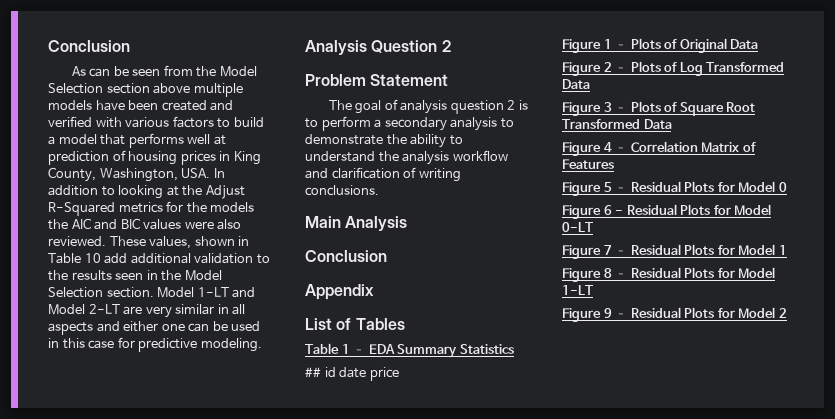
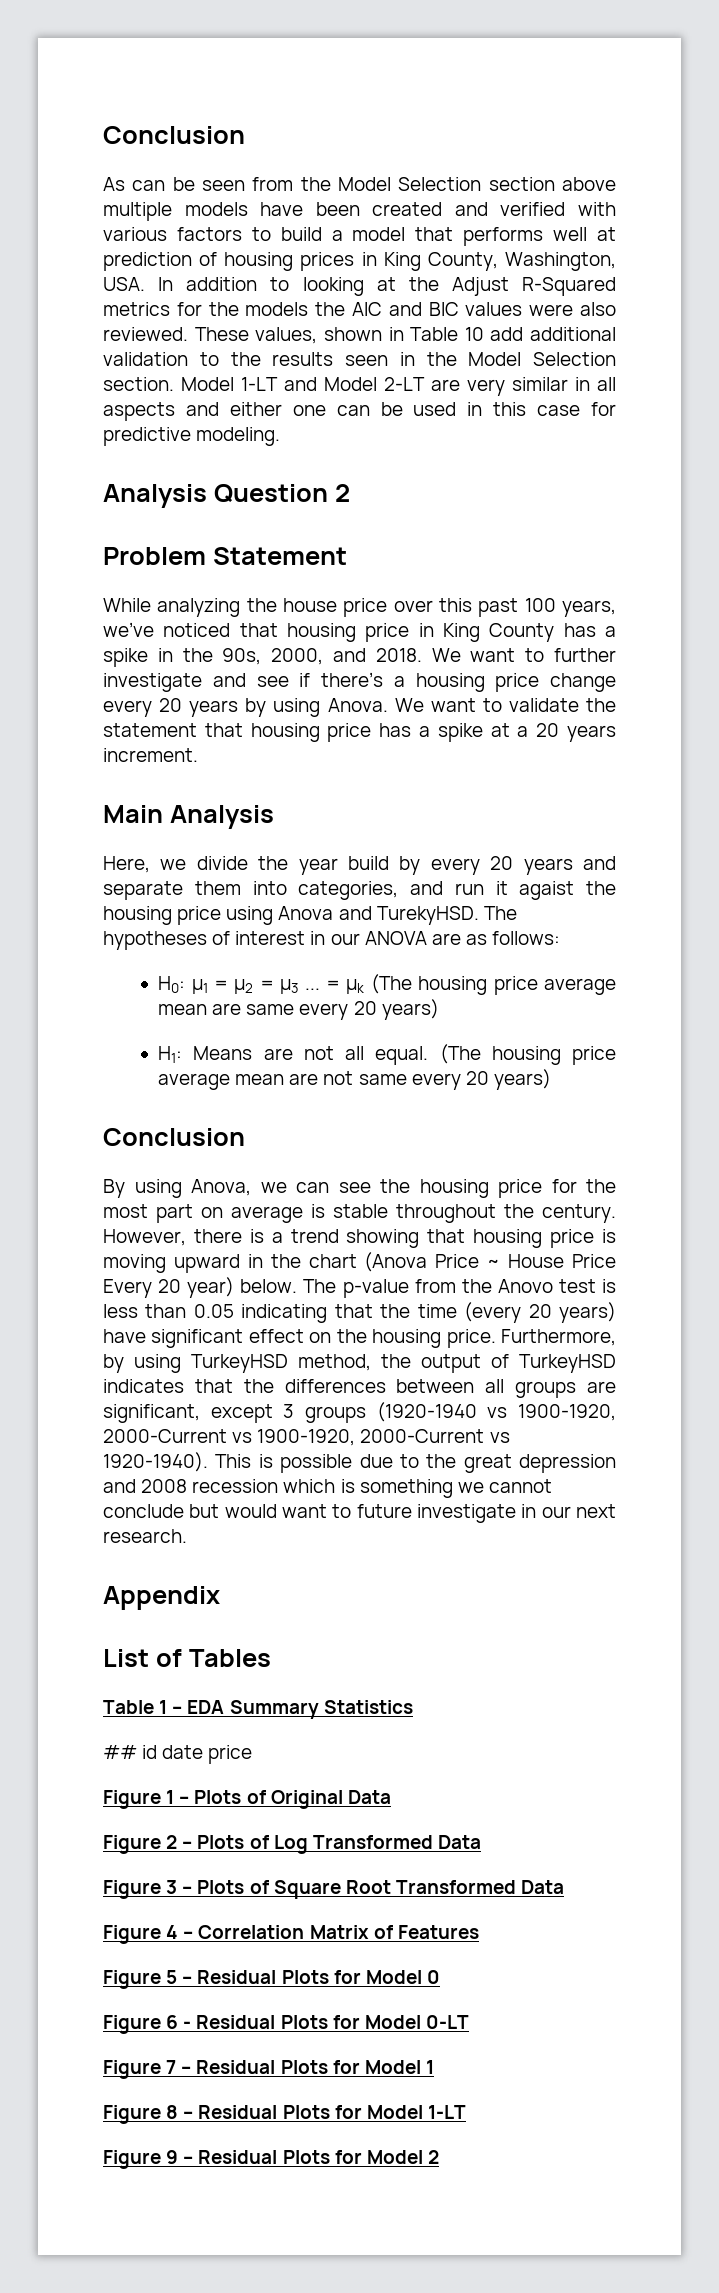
- The goal of analysis question 2 is to perform a secondary analysis to demonstrate the ability to understand the analysis workflow and clarification of writing conclusions.
+ While analyzing the house price over this past 100 years, we’ve noticed that housing price in King County has a spike in the 90s, 2000, and 2018. We want to further investigate and see if there’s a housing price change every 20 years by using Anova. We want to validate the statement that housing price has a spike at a 20 years increment.
  Main Analysis
+ Here, we divide the year build by every 20 years and separate them into categories, and run it agaist the housing price using Anova and TurekyHSD. The hypotheses of interest in our ANOVA are as follows:
+ H0: μ1 = μ2 = μ3 ... = μk (The housing price average mean are same every 20 years)
+ H1: Means are not all equal. (The housing price average mean are not same every 20 years)
  Conclusion
+ By using Anova, we can see the housing price for the most part on average is stable throughout the century. However, there is a trend showing that housing price is moving upward in the chart (Anova Price ~ House Price Every 20 year) below. The p-value from the Anovo test is less than 0.05 indicating that the time (every 20 years) have significant effect on the housing price. Furthermore, by using TurkeyHSD method, the output of TurkeyHSD indicates that the differences between all groups are significant, except 3 groups (1920-1940 vs 1900-1920, 2000-Current vs 1900-1920, 2000-Current vs 1920-1940). This is possible due to the great depression and 2008 recession which is something we cannot conclude but would want to future investigate in our next research.

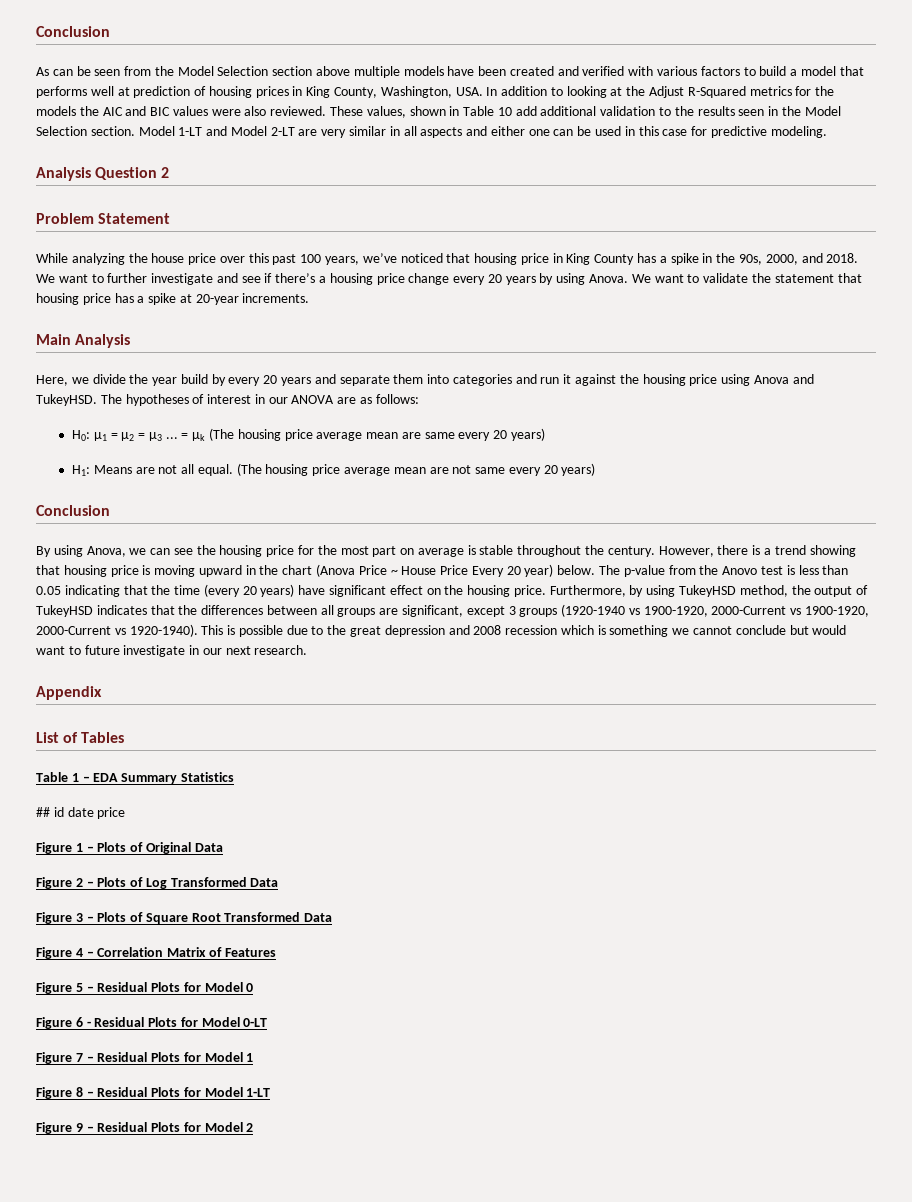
- We want to validate the statement that housing price has a spike at a 20 years increment.
+ We want to validate the statement that housing price has a spike at 20-year increments.
- Here, we divide the year build by every 20 years and separate them into categories, and run it agaist the housing price using Anova and TurekyHSD.
+ Here, we divide the year build by every 20 years and separate them into categories and run it against the housing price using Anova and TukeyHSD.
- Furthermore, by using TurkeyHSD method, the output of TurkeyHSD indicates that the differences between all groups are significant, except 3 groups (1920-1940 vs 1900-1920, 2000-Current vs 1900-1920, 2000-Current vs 1920-1940).
+ Furthermore, by using TukeyHSD method, the output of TukeyHSD indicates that the differences between all groups are significant, except 3 groups (1920-1940 vs 1900-1920, 2000-Current vs 1900-1920, 2000-Current vs 1920-1940).

